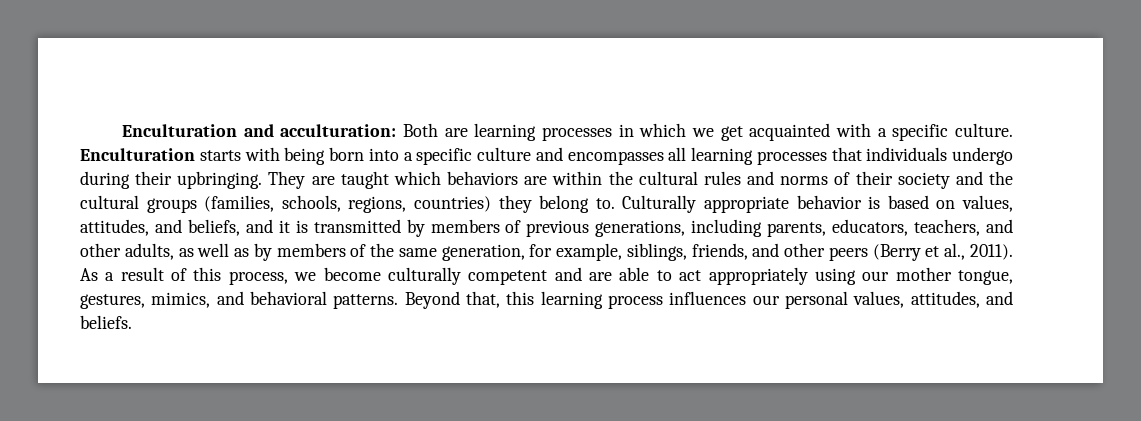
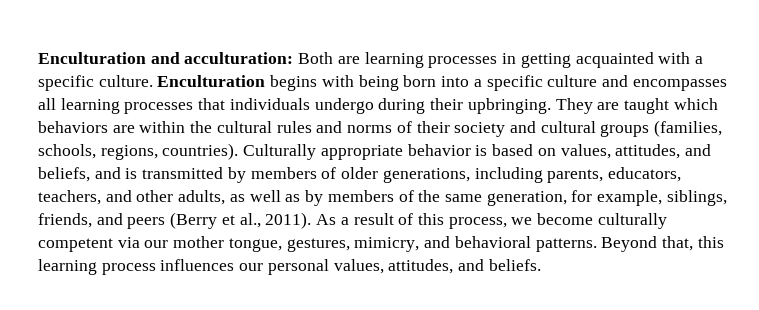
- Enculturation and acculturation: Both are learning processes in which we get acquainted with a specific culture.
+ Enculturation and acculturation: Both are learning processes in getting acquainted with a specific culture.
- Enculturation starts with being born into a specific culture and encompasses all learning processes that individuals undergo during their upbringing.
+ Enculturation begins with being born into a specific culture and encompasses all learning processes that individuals undergo during their upbringing.
- They are taught which behaviors are within the cultural rules and norms of their society and the cultural groups (families, schools, regions, countries) they belong to.
+ They are taught which behaviors are within the cultural rules and norms of their society and cultural groups (families, schools, regions, countries).
- Culturally appropriate behavior is based on values, attitudes, and beliefs, and it is transmitted by members of previous generations, including parents, educators, teachers, and other adults, as well as by members of the same generation, for example, siblings, friends, and other peers (Berry et al., 2011).
+ Culturally appropriate behavior is based on values, attitudes, and beliefs, and is transmitted by members of older generations, including parents, educators, teachers, and other adults, as well as by members of the same generation, for example, siblings, friends, and peers (Berry et al., 2011).
- As a result of this process, we become culturally competent and are able to act appropriately using our mother tongue, gestures, mimics, and behavioral patterns.
+ As a result of this process, we become culturally competent via our mother tongue, gestures, mimicry, and behavioral patterns.

